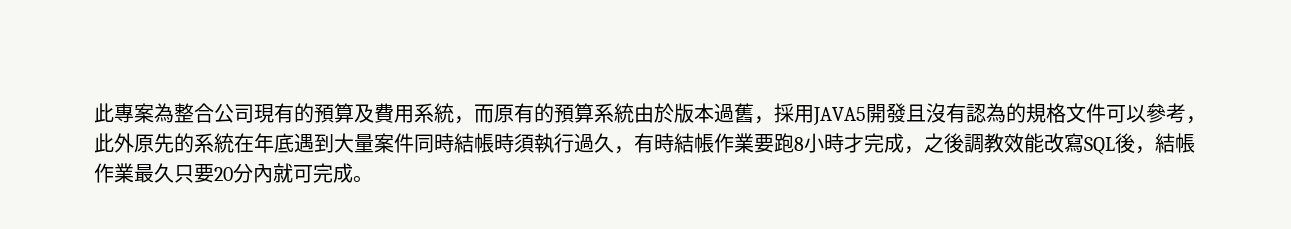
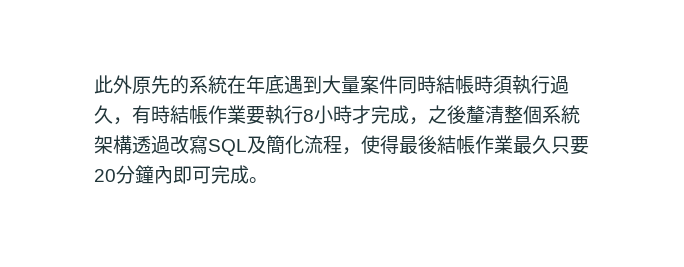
- 此專案為整合公司現有的預算及費用系統，而原有的預算系統由於版本過舊，採用JAVA5開發且沒有認為的規格文件可以參考，此外原先的系統在年底遇到大量案件同時結帳時須執行過久，有時結帳作業要跑8小時才完成，之後調教效能改寫SQL後，結帳作業最久只要20分內就可完成。
+ 此外原先的系統在年底遇到大量案件同時結帳時須執行過久，有時結帳作業要執行8小時才完成，之後釐清整個系統架構透過改寫SQL及簡化流程，使得最後結帳作業最久只要20分鐘內即可完成。

